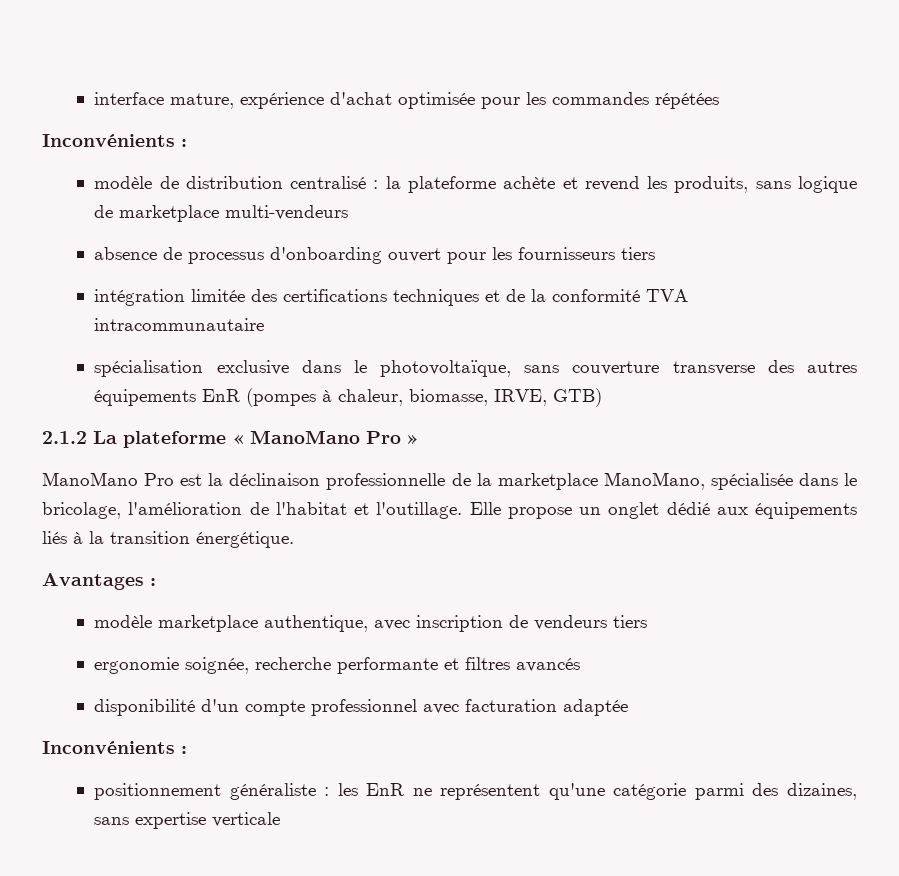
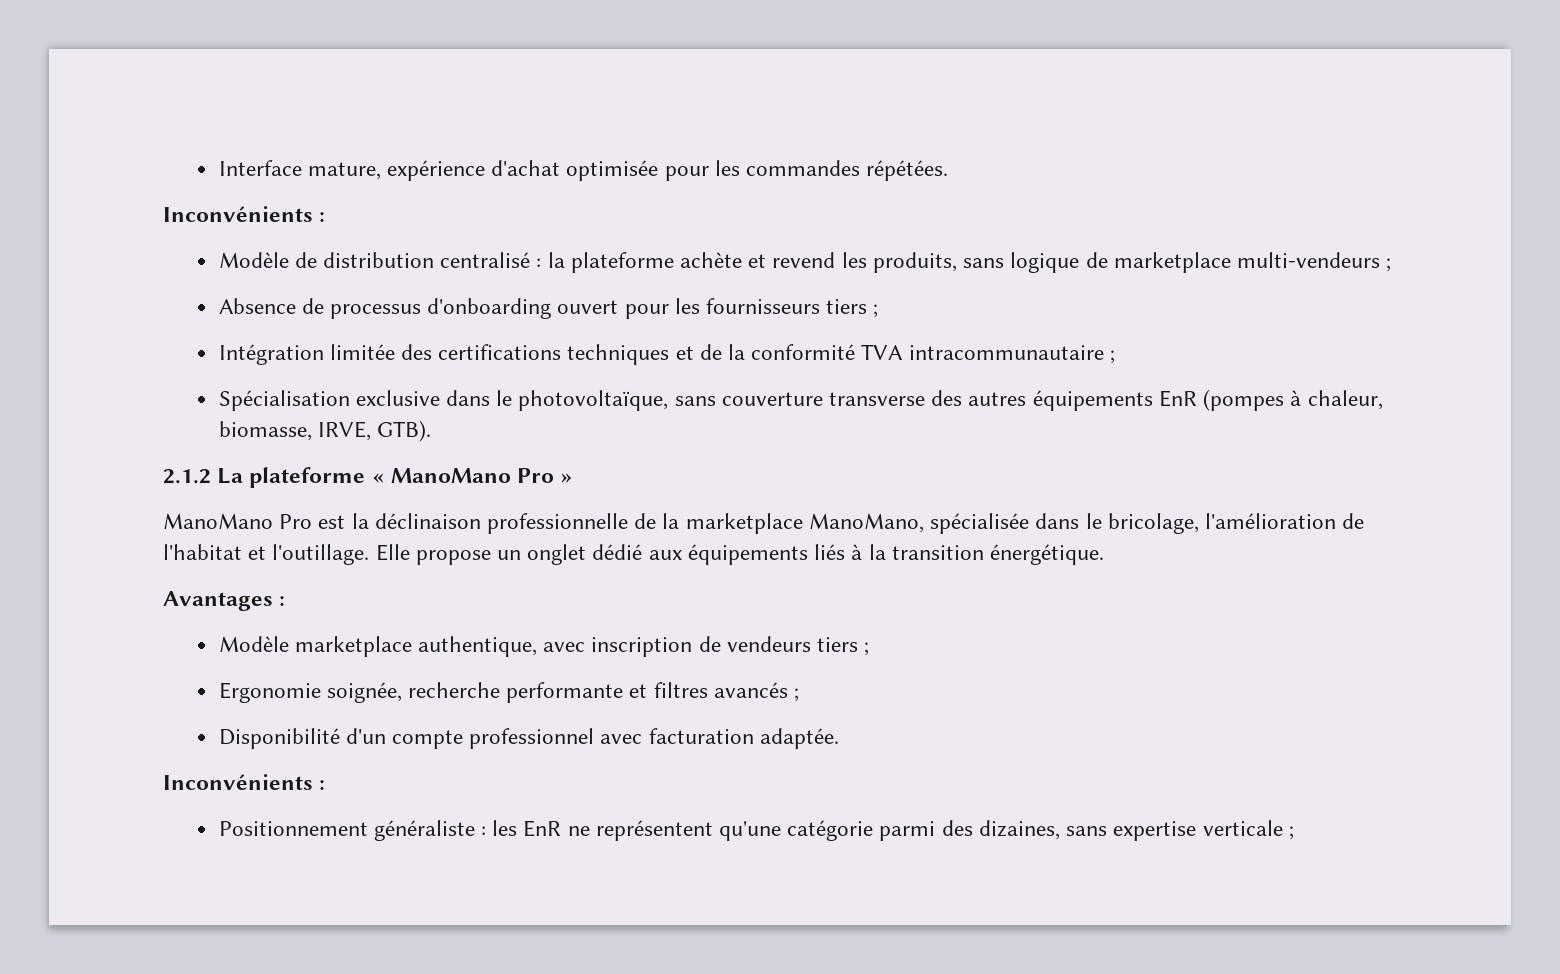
- interface mature, expérience d'achat optimisée pour les commandes répétées
+ Interface mature, expérience d'achat optimisée pour les commandes répétées.
  Inconvénients :
- modèle de distribution centralisé : la plateforme achète et revend les produits, sans logique de marketplace multi-vendeurs
- absence de processus d'onboarding ouvert pour les fournisseurs tiers
- intégration limitée des certifications techniques et de la conformité TVA intracommunautaire
- spécialisation exclusive dans le photovoltaïque, sans couverture transverse des autres équipements EnR (pompes à chaleur, biomasse, IRVE, GTB)
+ Modèle de distribution centralisé : la plateforme achète et revend les produits, sans logique de marketplace multi-vendeurs ;
+ Absence de processus d'onboarding ouvert pour les fournisseurs tiers ;
+ Intégration limitée des certifications techniques et de la conformité TVA intracommunautaire ;
+ Spécialisation exclusive dans le photovoltaïque, sans couverture transverse des autres équipements EnR (pompes à chaleur, biomasse, IRVE, GTB).
- modèle marketplace authentique, avec inscription de vendeurs tiers
- ergonomie soignée, recherche performante et filtres avancés
- disponibilité d'un compte professionnel avec facturation adaptée
+ Modèle marketplace authentique, avec inscription de vendeurs tiers ;
+ Ergonomie soignée, recherche performante et filtres avancés ;
+ Disponibilité d'un compte professionnel avec facturation adaptée.
  Inconvénients :
- positionnement généraliste : les EnR ne représentent qu'une catégorie parmi des dizaines, sans expertise verticale
+ Positionnement généraliste : les EnR ne représentent qu'une catégorie parmi des dizaines, sans expertise verticale ;

